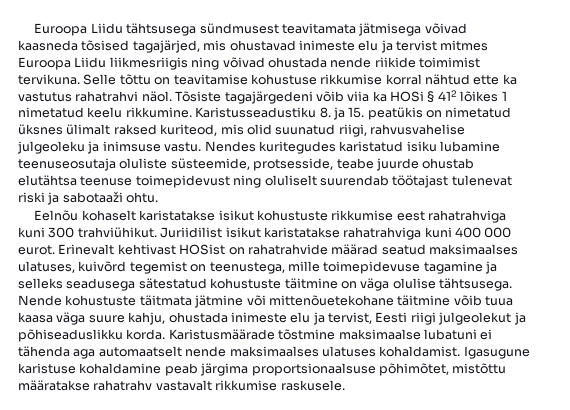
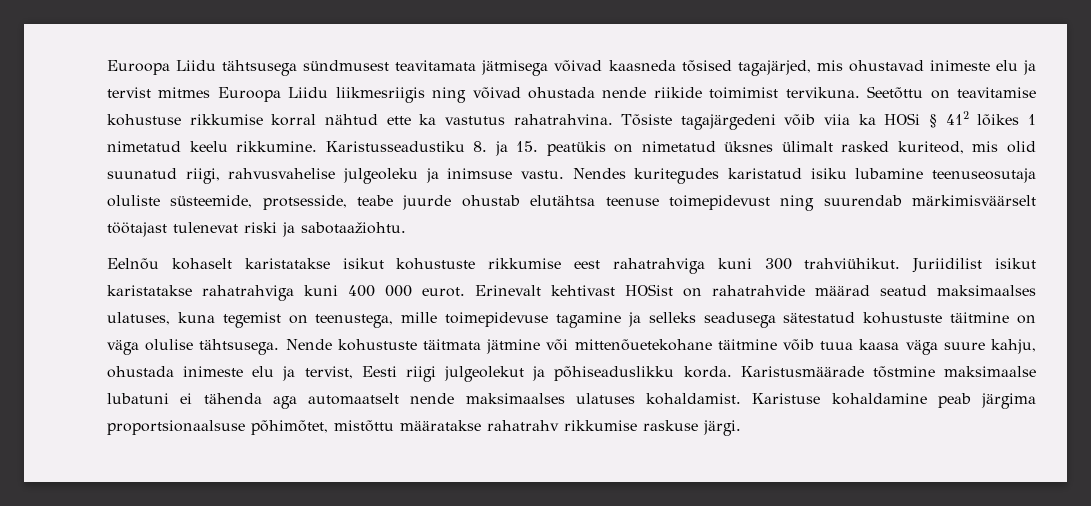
- Selle tõttu on teavitamise kohustuse rikkumise korral nähtud ette ka vastutus rahatrahvi näol.
+ Seetõttu on teavitamise kohustuse rikkumise korral nähtud ette ka vastutus rahatrahvina.
- Karistusseadustiku 8. ja 15. peatükis on nimetatud üksnes ülimalt raksed kuriteod, mis olid suunatud riigi, rahvusvahelise julgeoleku ja inimsuse vastu.
+ Karistusseadustiku 8. ja 15. peatükis on nimetatud üksnes ülimalt rasked kuriteod, mis olid suunatud riigi, rahvusvahelise julgeoleku ja inimsuse vastu.
- Nendes kuritegudes karistatud isiku lubamine teenuseosutaja oluliste süsteemide, protsesside, teabe juurde ohustab elutähtsa teenuse toimepidevust ning oluliselt suurendab töötajast tulenevat riski ja sabotaaži ohtu.
+ Nendes kuritegudes karistatud isiku lubamine teenuseosutaja oluliste süsteemide, protsesside, teabe juurde ohustab elutähtsa teenuse toimepidevust ning suurendab märkimisväärselt töötajast tulenevat riski ja sabotaažiohtu.
- Erinevalt kehtivast HOSist on rahatrahvide määrad seatud maksimaalses ulatuses, kuivõrd tegemist on teenustega, mille toimepidevuse tagamine ja selleks seadusega sätestatud kohustuste täitmine on väga olulise tähtsusega.
+ Erinevalt kehtivast HOSist on rahatrahvide määrad seatud maksimaalses ulatuses, kuna tegemist on teenustega, mille toimepidevuse tagamine ja selleks seadusega sätestatud kohustuste täitmine on väga olulise tähtsusega.
- Igasugune karistuse kohaldamine peab järgima proportsionaalsuse põhimõtet, mistõttu määratakse rahatrahv vastavalt rikkumise raskusele.
+ Karistuse kohaldamine peab järgima proportsionaalsuse põhimõtet, mistõttu määratakse rahatrahv rikkumise raskuse järgi.

